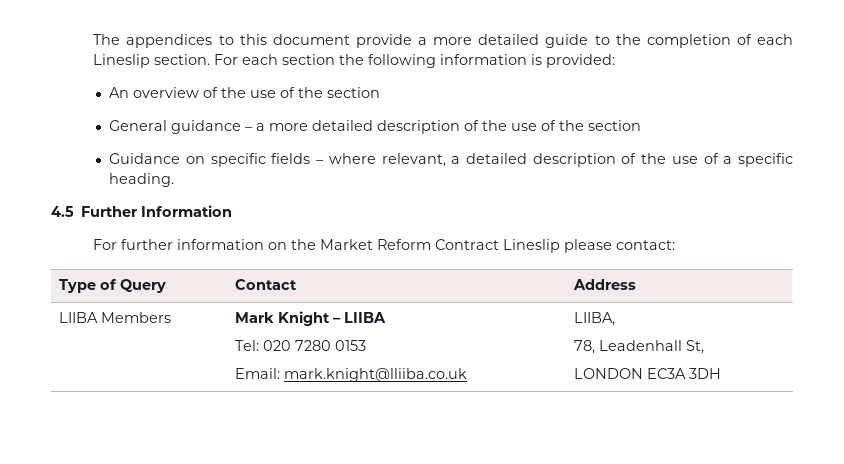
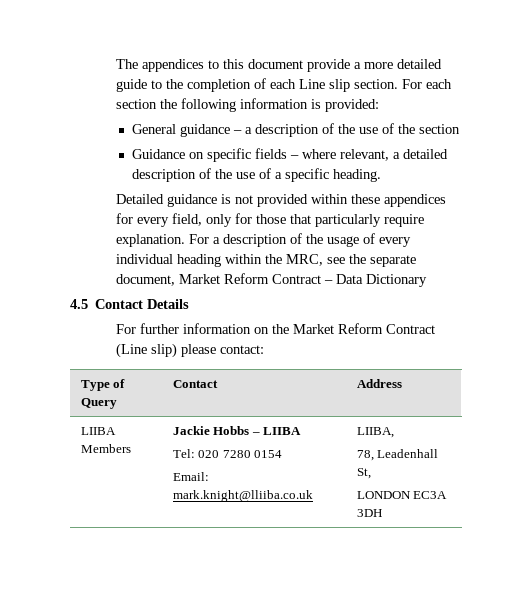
- The appendices to this document provide a more detailed guide to the completion of each Lineslip section.
+ The appendices to this document provide a more detailed guide to the completion of each Line slip section.
- An overview of the use of the section
- General guidance – a more detailed description of the use of the section
+ General guidance – a description of the use of the section
+ Detailed guidance is not provided within these appendices for every field, only for those that particularly require explanation. For a description of the usage of every individual heading within the MRC, see the separate document, Market Reform Contract – Data Dictionary
- 4.5 Further Information
+ 4.5 Contact Details
- For further information on the Market Reform Contract Lineslip please contact:
+ For further information on the Market Reform Contract (Line slip) please contact:
- LIIBA Members | Mark Knight – LIIBA
- Tel: 020 7280 0153
+ LIIBA Members | Jackie Hobbs – LIIBA
+ Tel: 020 7280 0154

